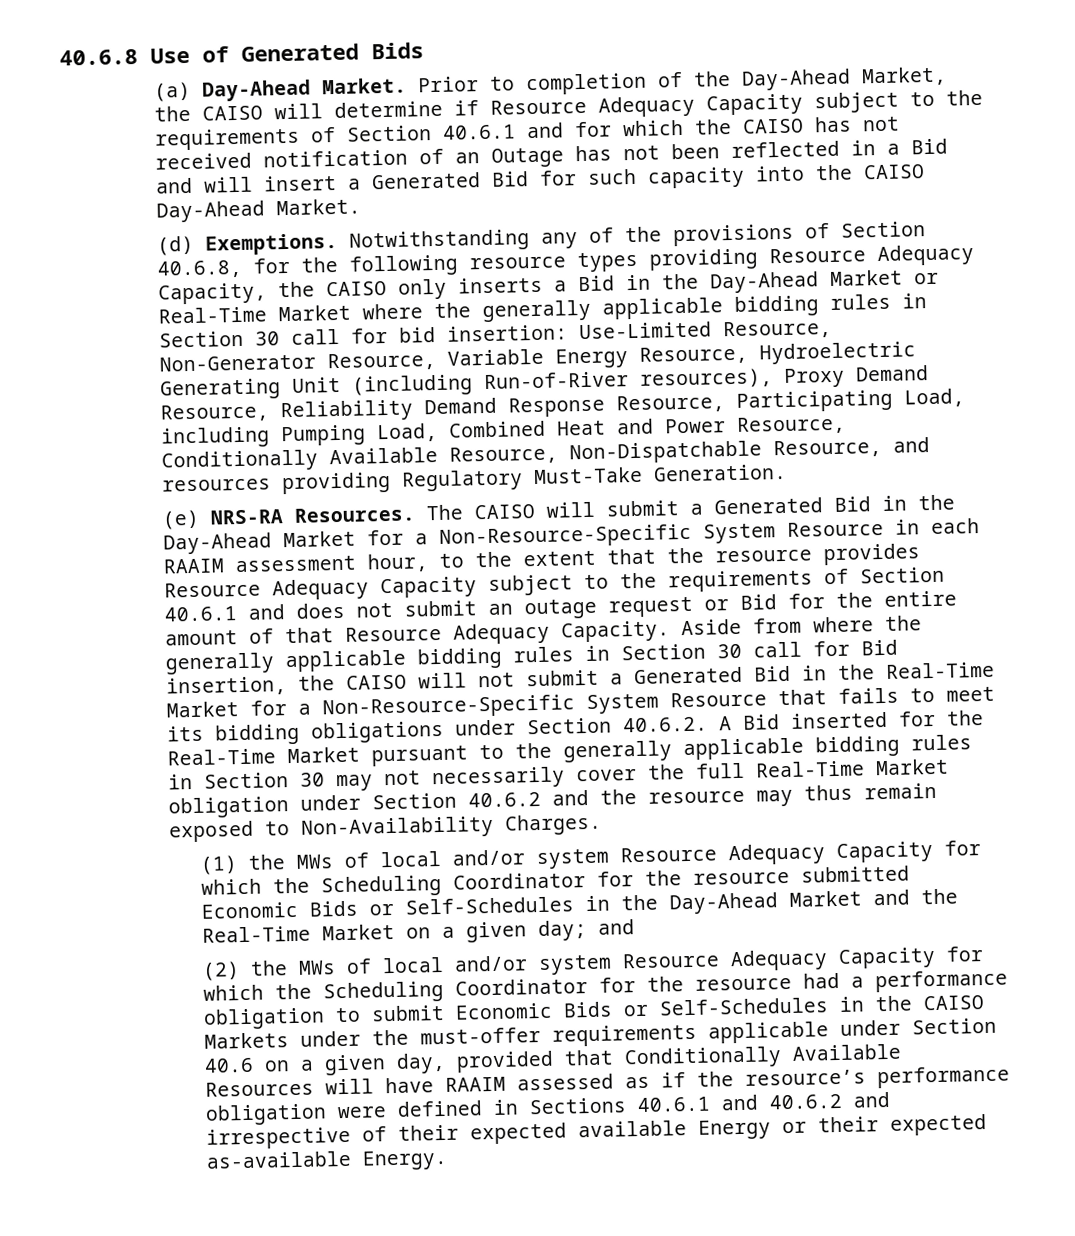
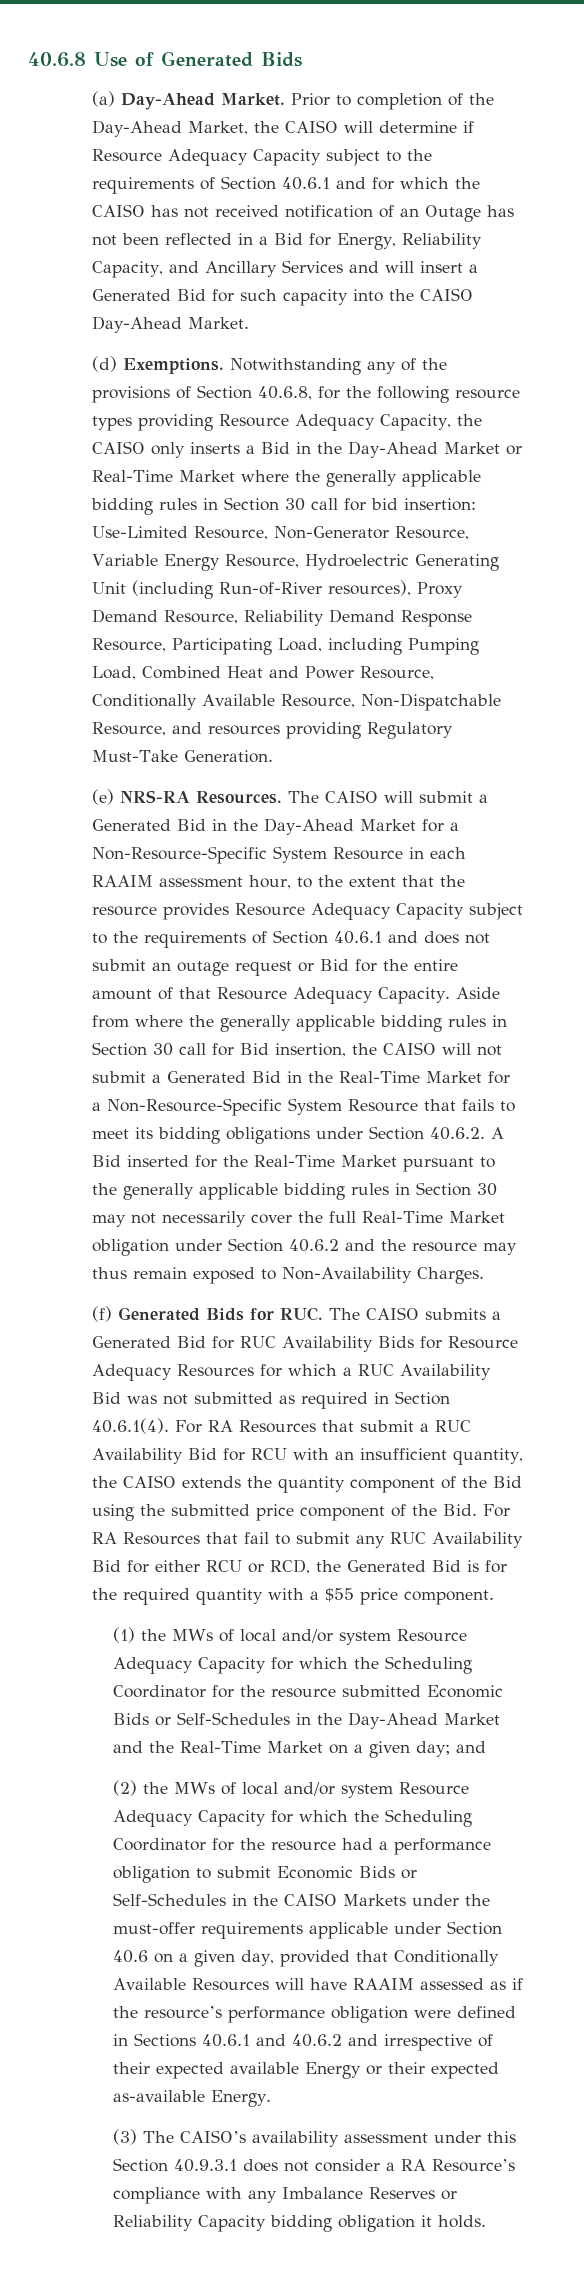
- Prior to completion of the Day-Ahead Market, the CAISO will determine if Resource Adequacy Capacity subject to the requirements of Section 40.6.1 and for which the CAISO has not received notification of an Outage has not been reflected in a Bid and will insert a Generated Bid for such capacity into the CAISO Day-Ahead Market.
+ Prior to completion of the Day-Ahead Market, the CAISO will determine if Resource Adequacy Capacity subject to the requirements of Section 40.6.1 and for which the CAISO has not received notification of an Outage has not been reflected in a Bid for Energy, Reliability Capacity, and Ancillary Services and will insert a Generated Bid for such capacity into the CAISO Day-Ahead Market.
+ (f) Generated Bids for RUC. The CAISO submits a Generated Bid for RUC Availability Bids for Resource Adequacy Resources for which a RUC Availability Bid was not submitted as required in Section 40.6.1(4). For RA Resources that submit a RUC Availability Bid for RCU with an insufficient quantity, the CAISO extends the quantity component of the Bid using the submitted price component of the Bid. For RA Resources that fail to submit any RUC Availability Bid for either RCU or RCD, the Generated Bid is for the required quantity with a $55 price component.
+ (3) The CAISO’s availability assessment under this Section 40.9.3.1 does not consider a RA Resource’s compliance with any Imbalance Reserves or Reliability Capacity bidding obligation it holds.

